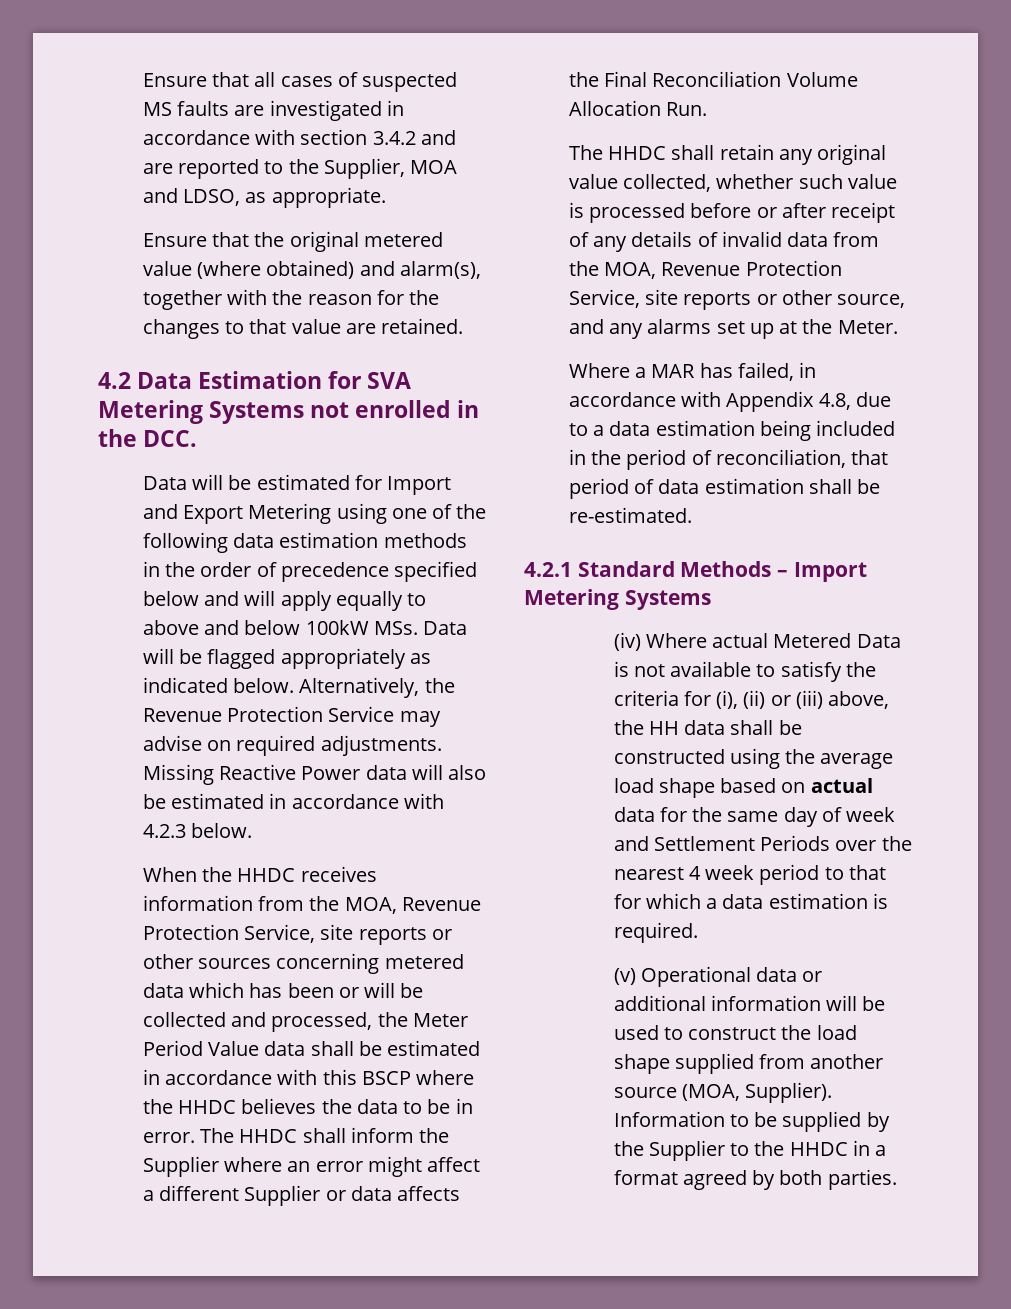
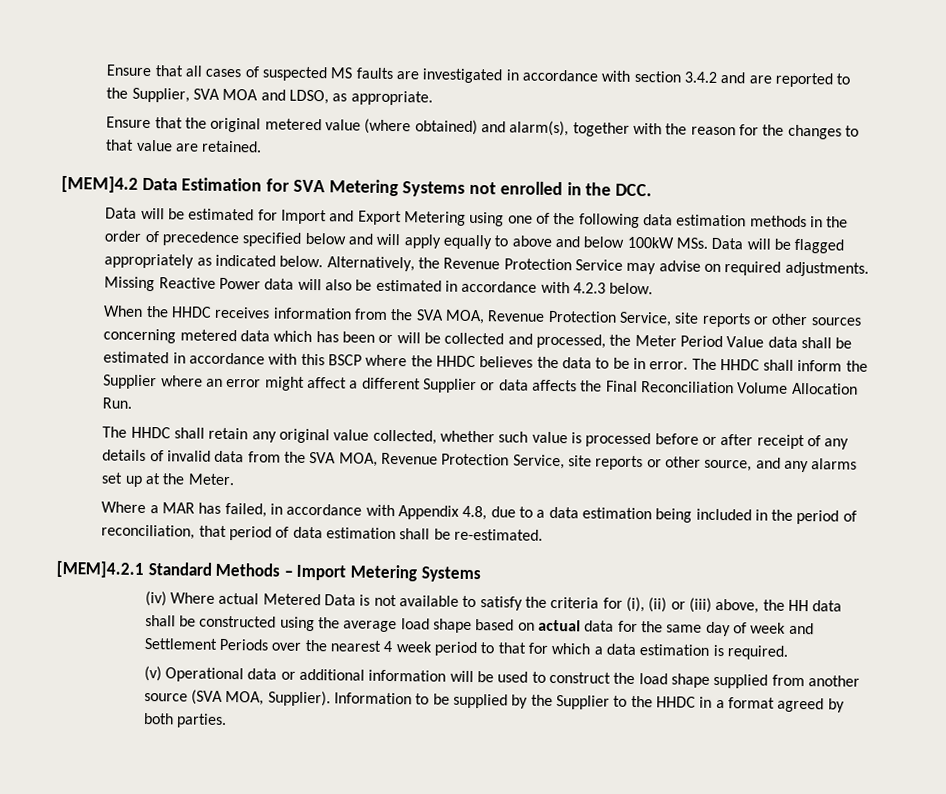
- Ensure that all cases of suspected MS faults are investigated in accordance with section 3.4.2 and are reported to the Supplier, MOA and LDSO, as appropriate.
+ Ensure that all cases of suspected MS faults are investigated in accordance with section 3.4.2 and are reported to the Supplier, SVA MOA and LDSO, as appropriate.
- 4.2 Data Estimation for SVA Metering Systems not enrolled in the DCC.
+ [MEM]4.2 Data Estimation for SVA Metering Systems not enrolled in the DCC.
- When the HHDC receives information from the MOA, Revenue Protection Service, site reports or other sources concerning metered data which has been or will be collected and processed, the Meter Period Value data shall be estimated in accordance with this BSCP where the HHDC believes the data to be in error.
+ When the HHDC receives information from the SVA MOA, Revenue Protection Service, site reports or other sources concerning metered data which has been or will be collected and processed, the Meter Period Value data shall be estimated in accordance with this BSCP where the HHDC believes the data to be in error.
- The HHDC shall retain any original value collected, whether such value is processed before or after receipt of any details of invalid data from the MOA, Revenue Protection Service, site reports or other source, and any alarms set up at the Meter.
+ The HHDC shall retain any original value collected, whether such value is processed before or after receipt of any details of invalid data from the SVA MOA, Revenue Protection Service, site reports or other source, and any alarms set up at the Meter.
- 4.2.1 Standard Methods – Import Metering Systems
+ [MEM]4.2.1 Standard Methods – Import Metering Systems
- (v) Operational data or additional information will be used to construct the load shape supplied from another source (MOA, Supplier).
+ (v) Operational data or additional information will be used to construct the load shape supplied from another source (SVA MOA, Supplier).

